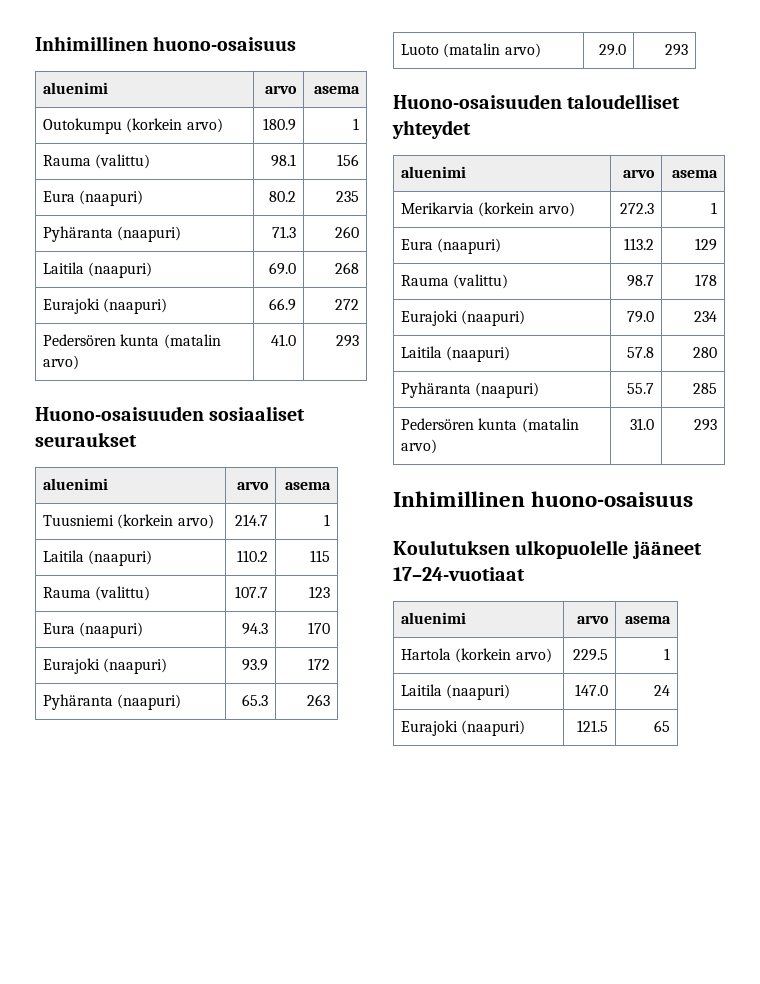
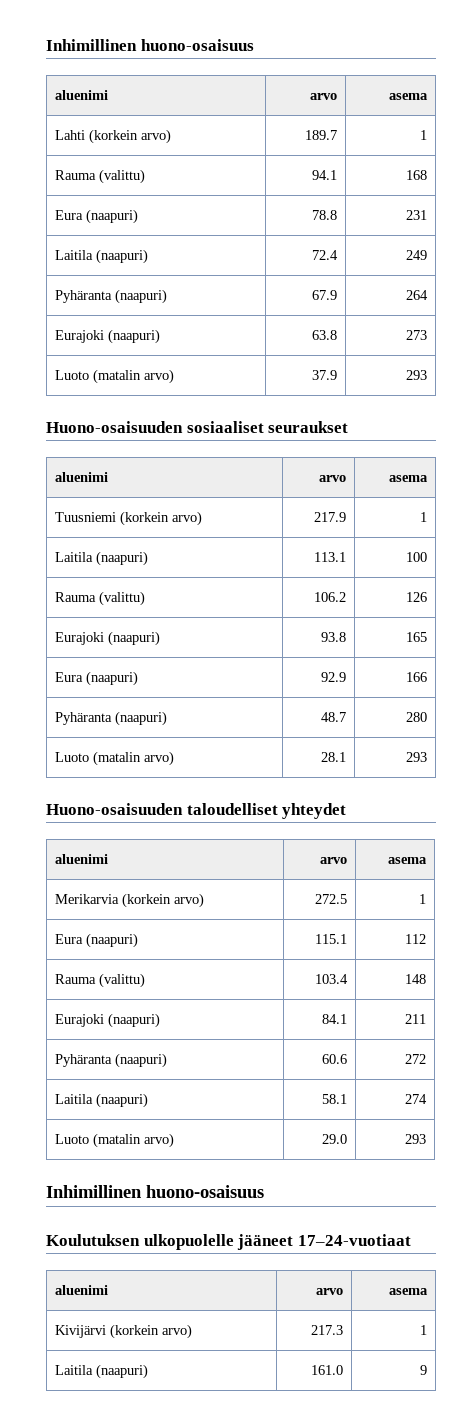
- Outokumpu (korkein arvo) | 180.9 | 1
+ Lahti (korkein arvo) | 189.7 | 1
- Rauma (valittu) | 98.1 | 156
- Eura (naapuri) | 80.2 | 235
- Pyhäranta (naapuri) | 71.3 | 260
- Laitila (naapuri) | 69.0 | 268
- Eurajoki (naapuri) | 66.9 | 272
- Pedersören kunta (matalin arvo) | 41.0 | 293
+ Rauma (valittu) | 94.1 | 168
+ Eura (naapuri) | 78.8 | 231
+ Laitila (naapuri) | 72.4 | 249
+ Pyhäranta (naapuri) | 67.9 | 264
+ Eurajoki (naapuri) | 63.8 | 273
+ Luoto (matalin arvo) | 37.9 | 293
- Tuusniemi (korkein arvo) | 214.7 | 1
- Laitila (naapuri) | 110.2 | 115
- Rauma (valittu) | 107.7 | 123
- Eura (naapuri) | 94.3 | 170
- Eurajoki (naapuri) | 93.9 | 172
- Pyhäranta (naapuri) | 65.3 | 263
- Luoto (matalin arvo) | 29.0 | 293
+ Tuusniemi (korkein arvo) | 217.9 | 1
+ Laitila (naapuri) | 113.1 | 100
+ Rauma (valittu) | 106.2 | 126
+ Eurajoki (naapuri) | 93.8 | 165
+ Eura (naapuri) | 92.9 | 166
+ Pyhäranta (naapuri) | 48.7 | 280
+ Luoto (matalin arvo) | 28.1 | 293
- Merikarvia (korkein arvo) | 272.3 | 1
+ Merikarvia (korkein arvo) | 272.5 | 1
- Eura (naapuri) | 113.2 | 129
- Rauma (valittu) | 98.7 | 178
- Eurajoki (naapuri) | 79.0 | 234
- Laitila (naapuri) | 57.8 | 280
- Pyhäranta (naapuri) | 55.7 | 285
- Pedersören kunta (matalin arvo) | 31.0 | 293
+ Eura (naapuri) | 115.1 | 112
+ Rauma (valittu) | 103.4 | 148
+ Eurajoki (naapuri) | 84.1 | 211
+ Pyhäranta (naapuri) | 60.6 | 272
+ Laitila (naapuri) | 58.1 | 274
+ Luoto (matalin arvo) | 29.0 | 293
- Hartola (korkein arvo) | 229.5 | 1
- Laitila (naapuri) | 147.0 | 24
- Eurajoki (naapuri) | 121.5 | 65
+ Kivijärvi (korkein arvo) | 217.3 | 1
+ Laitila (naapuri) | 161.0 | 9

